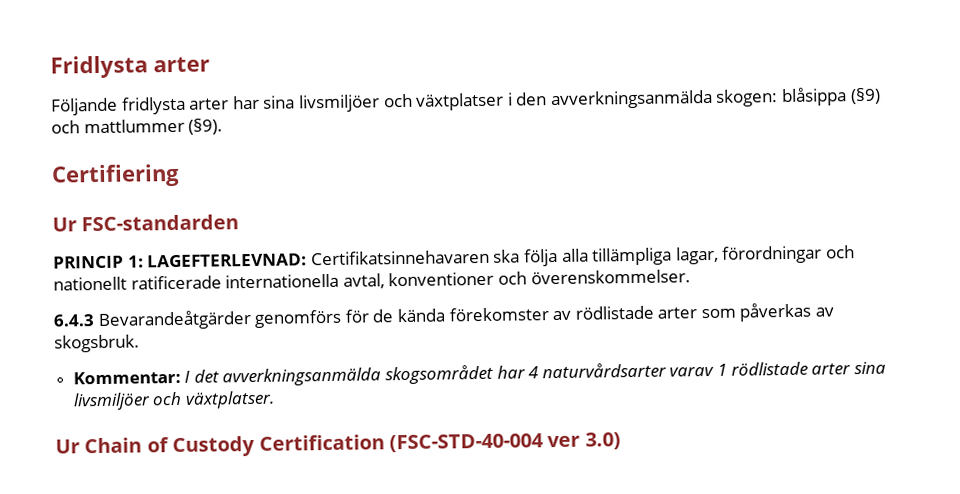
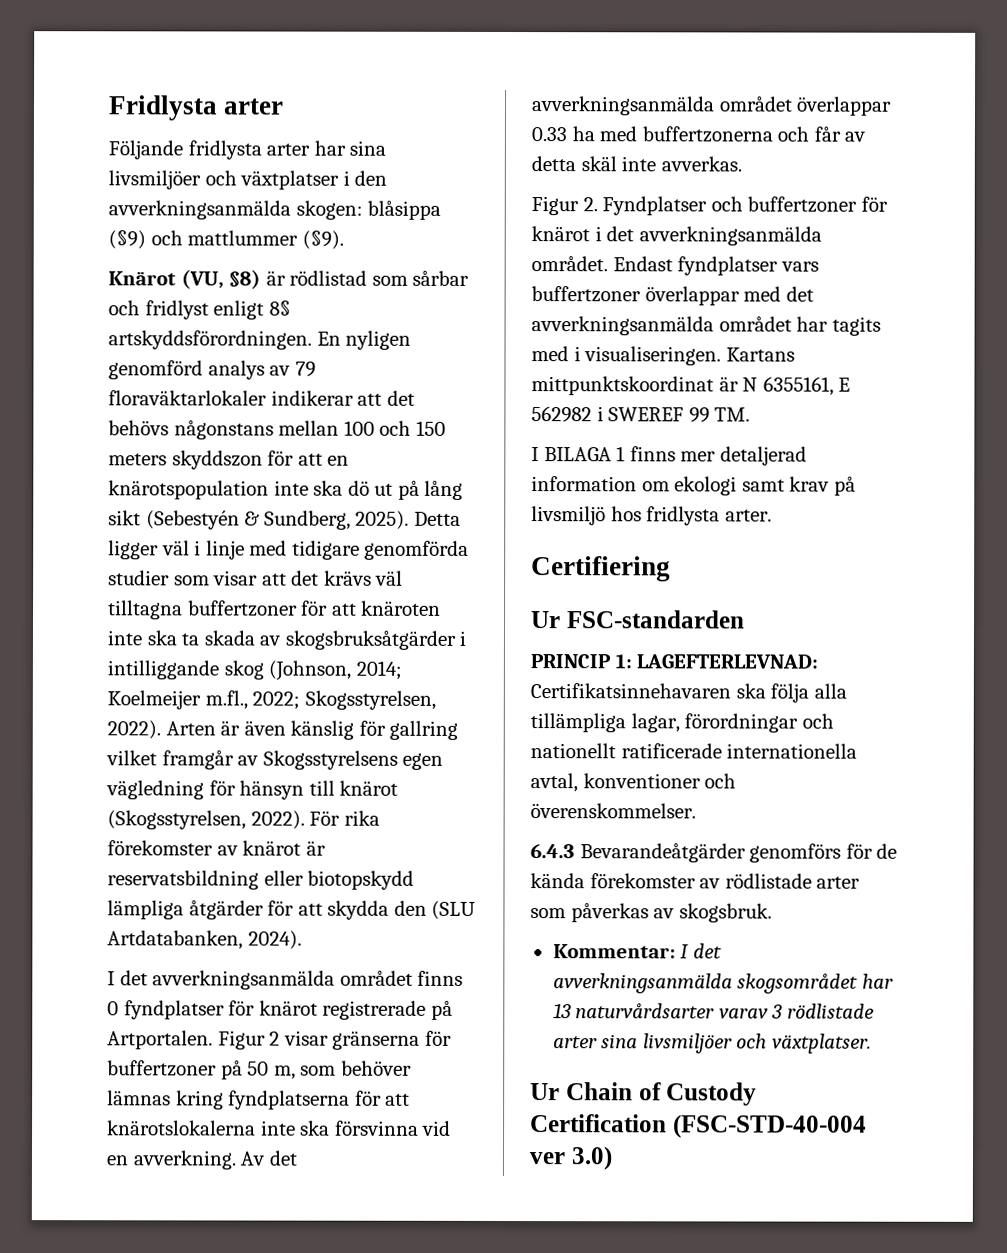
+ Knärot (VU, §8) är rödlistad som sårbar och fridlyst enligt 8§ artskyddsförordningen. En nyligen genomförd analys av 79 floraväktarlokaler indikerar att det behövs någonstans mellan 100 och 150 meters skyddszon för att en knärotspopulation inte ska dö ut på lång sikt (Sebestyén & Sundberg, 2025). Detta ligger väl i linje med tidigare genomförda studier som visar att det krävs väl tilltagna buffertzoner för att knäroten inte ska ta skada av skogsbruksåtgärder i intilliggande skog (Johnson, 2014; Koelmeijer m.fl., 2022; Skogsstyrelsen, 2022). Arten är även känslig för gallring vilket framgår av Skogsstyrelsens egen vägledning för hänsyn till knärot (Skogsstyrelsen, 2022). För rika förekomster av knärot är reservatsbildning eller biotopskydd lämpliga åtgärder för att skydda den (SLU Artdatabanken, 2024).
+ I det avverkningsanmälda området finns 0 fyndplatser för knärot registrerade på Artportalen. Figur 2 visar gränserna för buffertzoner på 50 m, som behöver lämnas kring fyndplatserna för att knärotslokalerna inte ska försvinna vid en avverkning. Av det avverkningsanmälda området överlappar 0.33 ha med buffertzonerna och får av detta skäl inte avverkas.
+ Figur 2. Fyndplatser och buffertzoner för knärot i det avverkningsanmälda området. Endast fyndplatser vars buffertzoner överlappar med det avverkningsanmälda området har tagits med i visualiseringen. Kartans mittpunktskoordinat är N 6355161, E 562982 i SWEREF 99 TM.
+ I BILAGA 1 finns mer detaljerad information om ekologi samt krav på livsmiljö hos fridlysta arter.
- Kommentar: I det avverkningsanmälda skogsområdet har 4 naturvårdsarter varav 1 rödlistade arter sina livsmiljöer och växtplatser.
+ Kommentar: I det avverkningsanmälda skogsområdet har 13 naturvårdsarter varav 3 rödlistade arter sina livsmiljöer och växtplatser.

